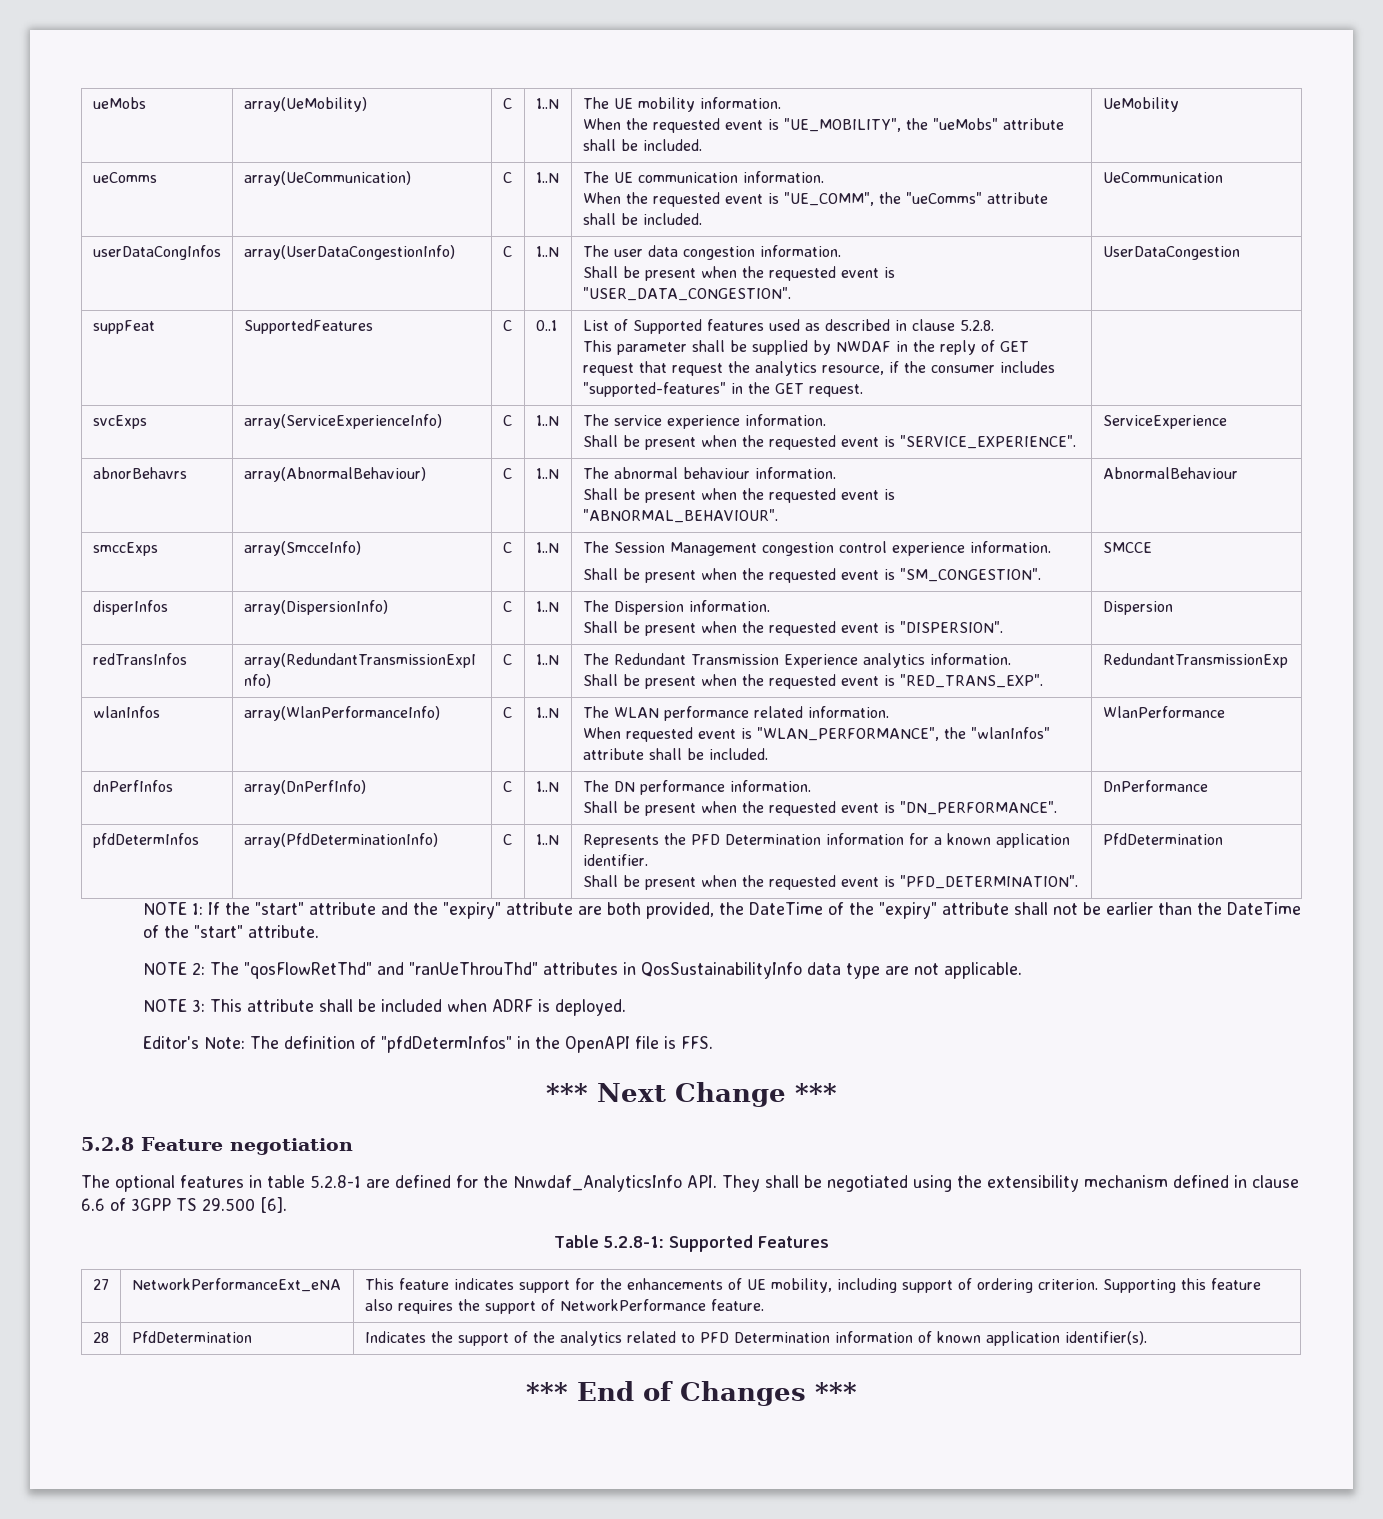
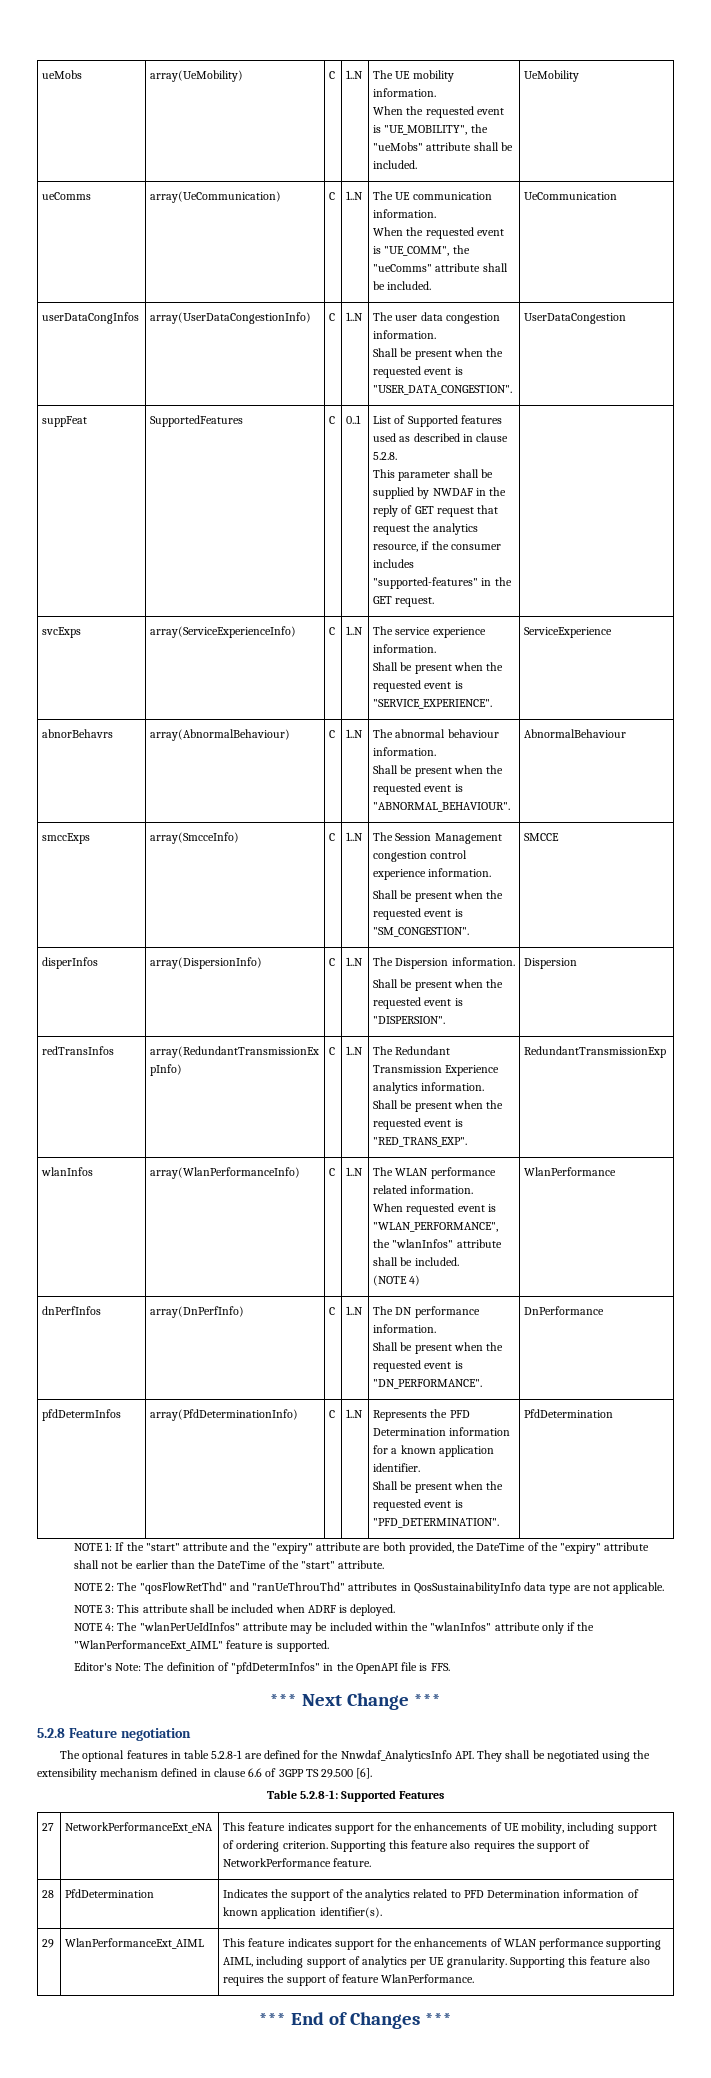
  wlanInfos | array(WlanPerformanceInfo) | C | 1..N | The WLAN performance related information.
- When requested event is "WLAN_PERFORMANCE", the "wlanInfos" attribute shall be included. | WlanPerformance
+ When requested event is "WLAN_PERFORMANCE", the "wlanInfos" attribute shall be included.
+ (NOTE 4) | WlanPerformance
+ NOTE 4: The "wlanPerUeIdInfos" attribute may be included within the "wlanInfos" attribute only if the "WlanPerformanceExt_AIML" feature is supported.
+ 29 | WlanPerformanceExt_AIML | This feature indicates support for the enhancements of WLAN performance supporting AIML, including support of analytics per UE granularity. Supporting this feature also requires the support of feature WlanPerformance.

